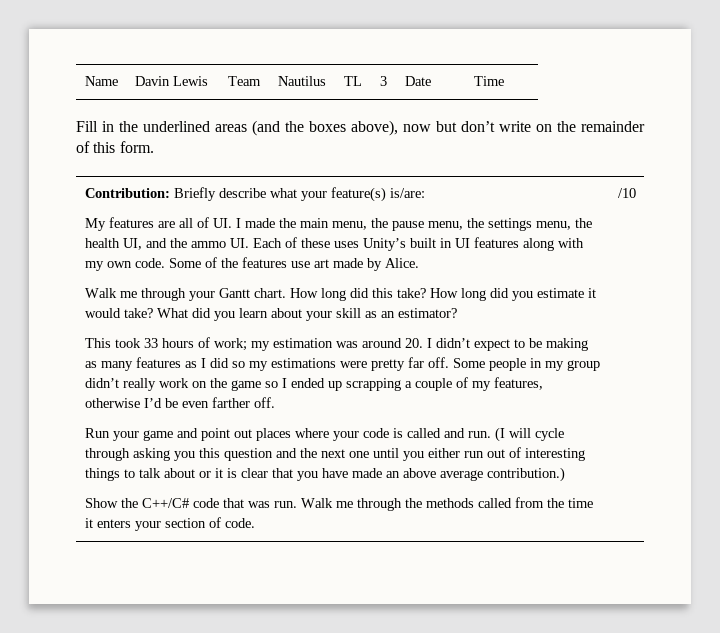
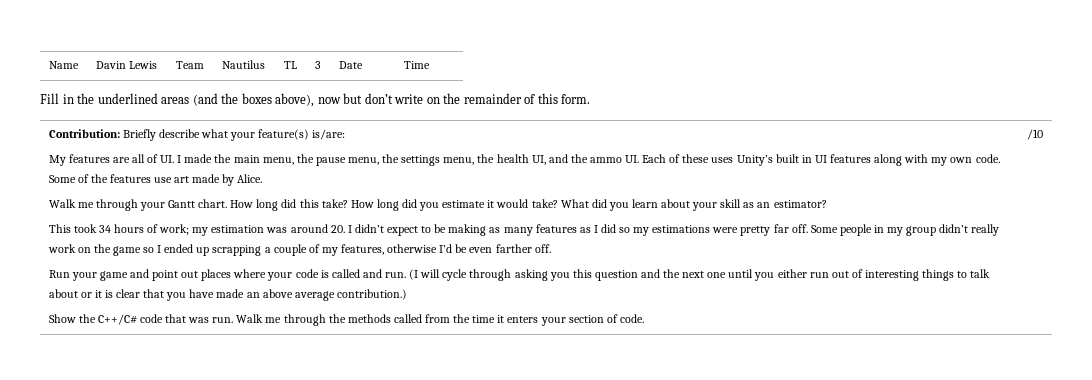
- This took 33 hours of work; my estimation was around 20. I didn’t expect to be making as many features as I did so my estimations were pretty far off.
+ This took 34 hours of work; my estimation was around 20. I didn’t expect to be making as many features as I did so my estimations were pretty far off.

